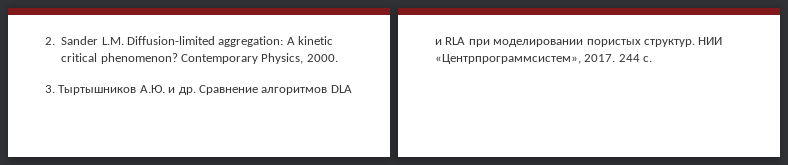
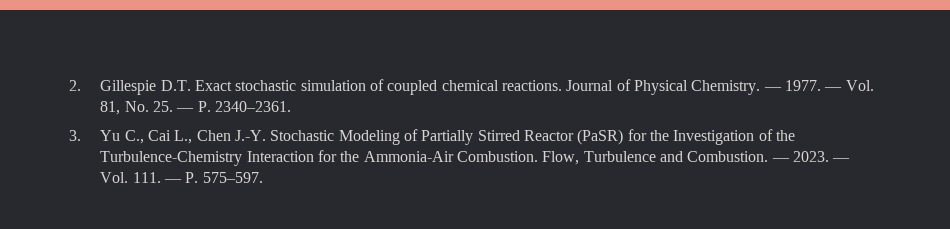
- 2. Sander L.M. Diffusion-limited aggregation: A kinetic critical phenomenon? Contemporary Physics, 2000.
- 3. Тыртышников А.Ю. и др. Сравнение алгоритмов DLA и RLA при моделировании пористых структур. НИИ «Центрпрограммсистем», 2017. 244 с.
+ 2. Gillespie D.T. Exact stochastic simulation of coupled chemical reactions. Journal of Physical Chemistry. — 1977. — Vol. 81, No. 25. — P. 2340–2361.
+ 3. Yu C., Cai L., Chen J.-Y. Stochastic Modeling of Partially Stirred Reactor (PaSR) for the Investigation of the Turbulence-Chemistry Interaction for the Ammonia-Air Combustion. Flow, Turbulence and Combustion. — 2023. — Vol. 111. — P. 575–597.

